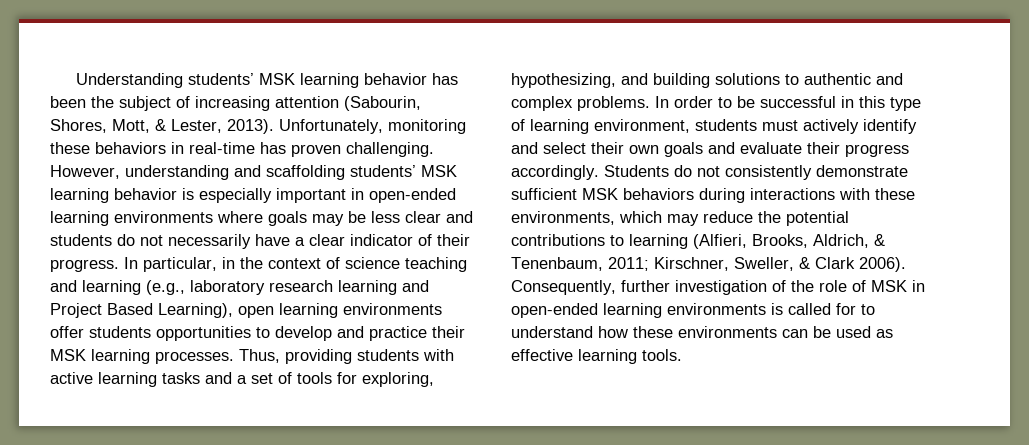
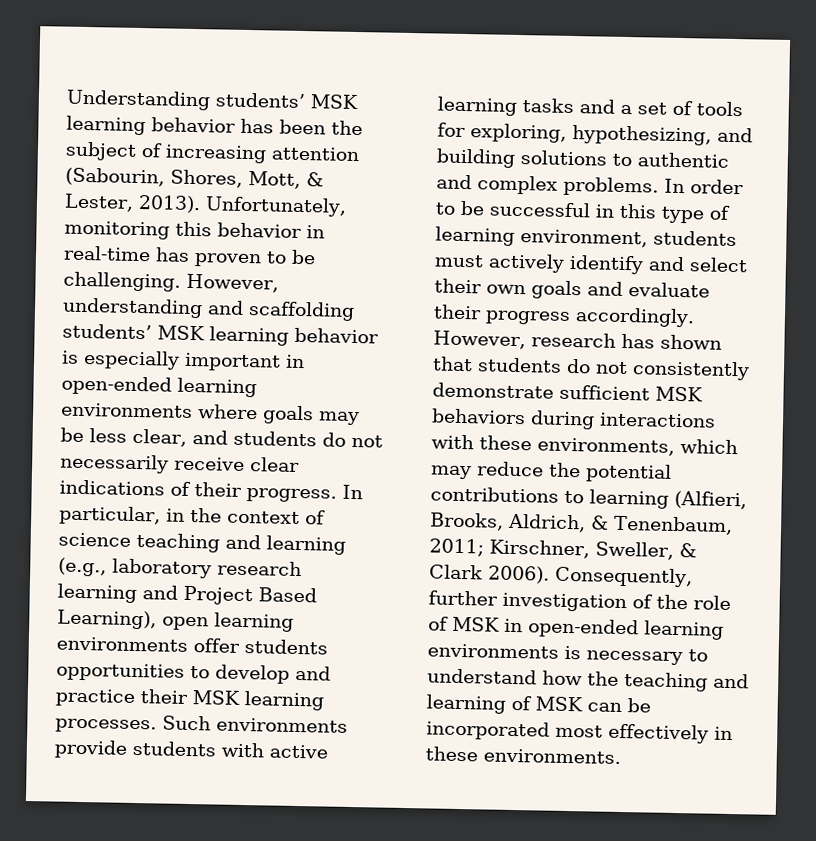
- Unfortunately, monitoring these behaviors in real-time has proven challenging.
+ Unfortunately, monitoring this behavior in real-time has proven to be challenging.
- However, understanding and scaffolding students’ MSK learning behavior is especially important in open-ended learning environments where goals may be less clear and students do not necessarily have a clear indicator of their progress.
+ However, understanding and scaffolding students’ MSK learning behavior is especially important in open-ended learning environments where goals may be less clear, and students do not necessarily receive clear indications of their progress.
- Thus, providing students with active learning tasks and a set of tools for exploring, hypothesizing, and building solutions to authentic and complex problems.
+ Such environments provide students with active learning tasks and a set of tools for exploring, hypothesizing, and building solutions to authentic and complex problems.
- Students do not consistently demonstrate sufficient MSK behaviors during interactions with these environments, which may reduce the potential contributions to learning (Alfieri, Brooks, Aldrich, & Tenenbaum, 2011; Kirschner, Sweller, & Clark 2006).
+ However, research has shown that students do not consistently demonstrate sufficient MSK behaviors during interactions with these environments, which may reduce the potential contributions to learning (Alfieri, Brooks, Aldrich, & Tenenbaum, 2011; Kirschner, Sweller, & Clark 2006).
- Consequently, further investigation of the role of MSK in open-ended learning environments is called for to understand how these environments can be used as effective learning tools.
+ Consequently, further investigation of the role of MSK in open-ended learning environments is necessary to understand how the teaching and learning of MSK can be incorporated most effectively in these environments.

